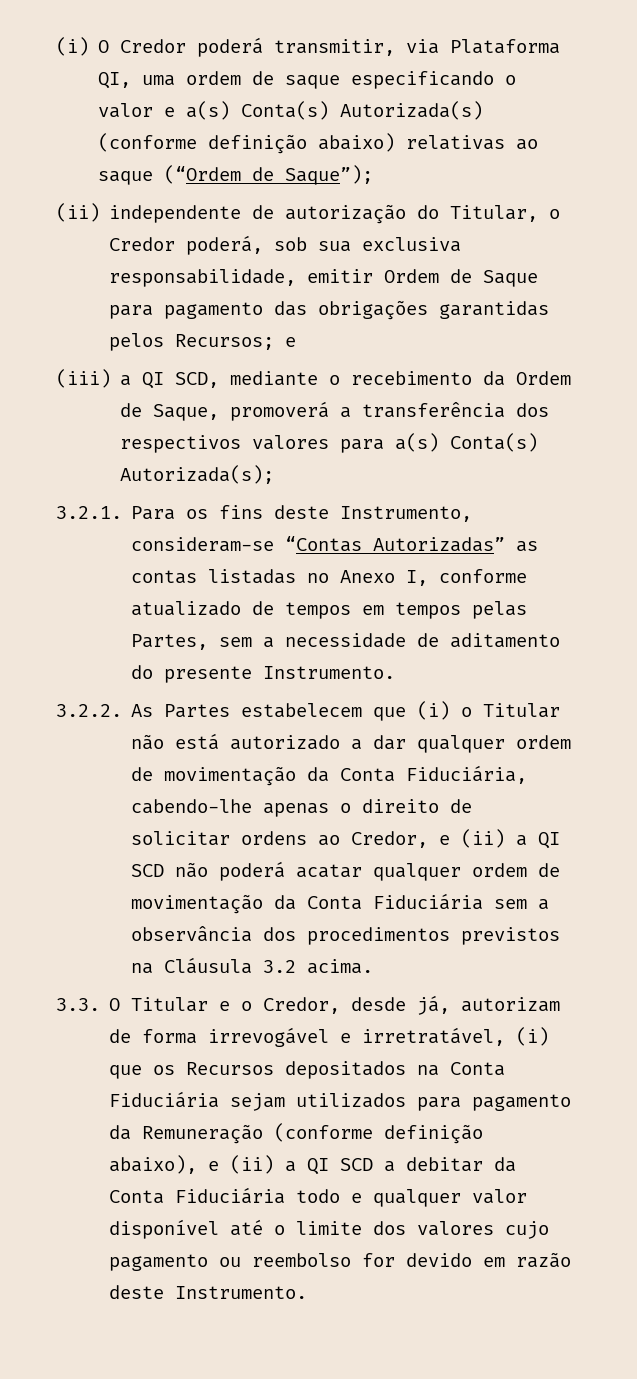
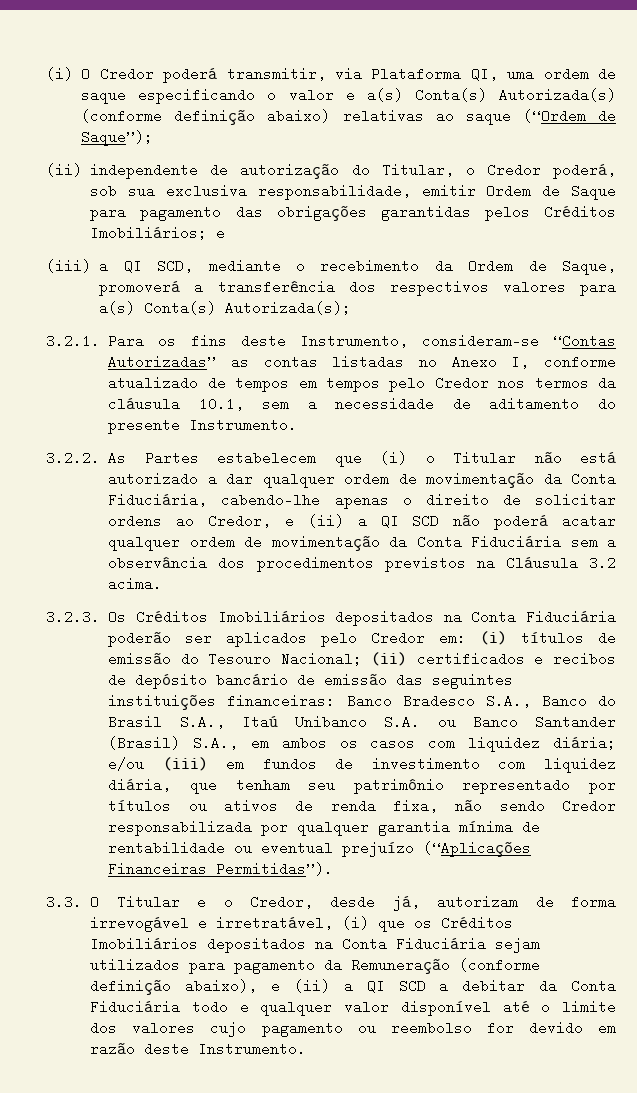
- (ii) independente de autorização do Titular, o Credor poderá, sob sua exclusiva responsabilidade, emitir Ordem de Saque para pagamento das obrigações garantidas pelos Recursos; e
+ (ii) independente de autorização do Titular, o Credor poderá, sob sua exclusiva responsabilidade, emitir Ordem de Saque para pagamento das obrigações garantidas pelos Créditos Imobiliários; e
- 3.2.1. Para os fins deste Instrumento, consideram-se “Contas Autorizadas” as contas listadas no Anexo I, conforme atualizado de tempos em tempos pelas Partes, sem a necessidade de aditamento do presente Instrumento.
+ 3.2.1. Para os fins deste Instrumento, consideram-se “Contas Autorizadas” as contas listadas no Anexo I, conforme atualizado de tempos em tempos pelo Credor nos termos da cláusula 10.1, sem a necessidade de aditamento do presente Instrumento.
+ 3.2.3. Os Créditos Imobiliários depositados na Conta Fiduciária poderão ser aplicados pelo Credor em: (i) títulos de emissão do Tesouro Nacional; (ii) certificados e recibos de depósito bancário de emissão das seguintes instituições financeiras: Banco Bradesco S.A., Banco do Brasil S.A., Itaú Unibanco S.A. ou Banco Santander (Brasil) S.A., em ambos os casos com liquidez diária; e/ou (iii) em fundos de investimento com liquidez diária, que tenham seu patrimônio representado por títulos ou ativos de renda fixa, não sendo Credor responsabilizada por qualquer garantia mínima de rentabilidade ou eventual prejuízo (“Aplicações Financeiras Permitidas”).
- 3.3. O Titular e o Credor, desde já, autorizam de forma irrevogável e irretratável, (i) que os Recursos depositados na Conta Fiduciária sejam utilizados para pagamento da Remuneração (conforme definição abaixo), e (ii) a QI SCD a debitar da Conta Fiduciária todo e qualquer valor disponível até o limite dos valores cujo pagamento ou reembolso for devido em razão deste Instrumento.
+ 3.3. O Titular e o Credor, desde já, autorizam de forma irrevogável e irretratável, (i) que os Créditos Imobiliários depositados na Conta Fiduciária sejam utilizados para pagamento da Remuneração (conforme definição abaixo), e (ii) a QI SCD a debitar da Conta Fiduciária todo e qualquer valor disponível até o limite dos valores cujo pagamento ou reembolso for devido em razão deste Instrumento.

